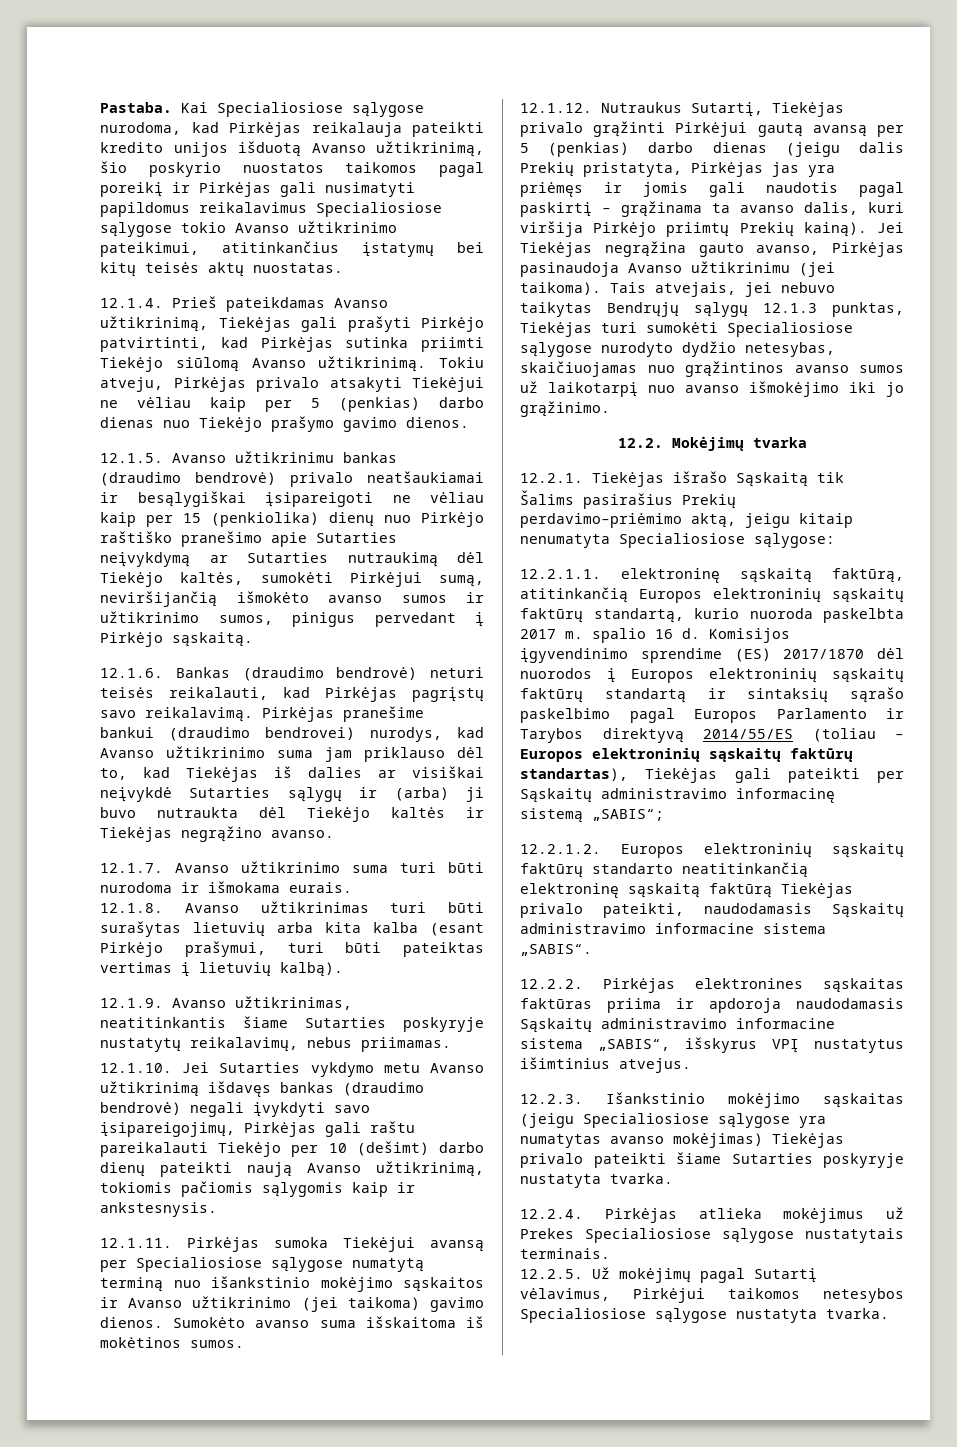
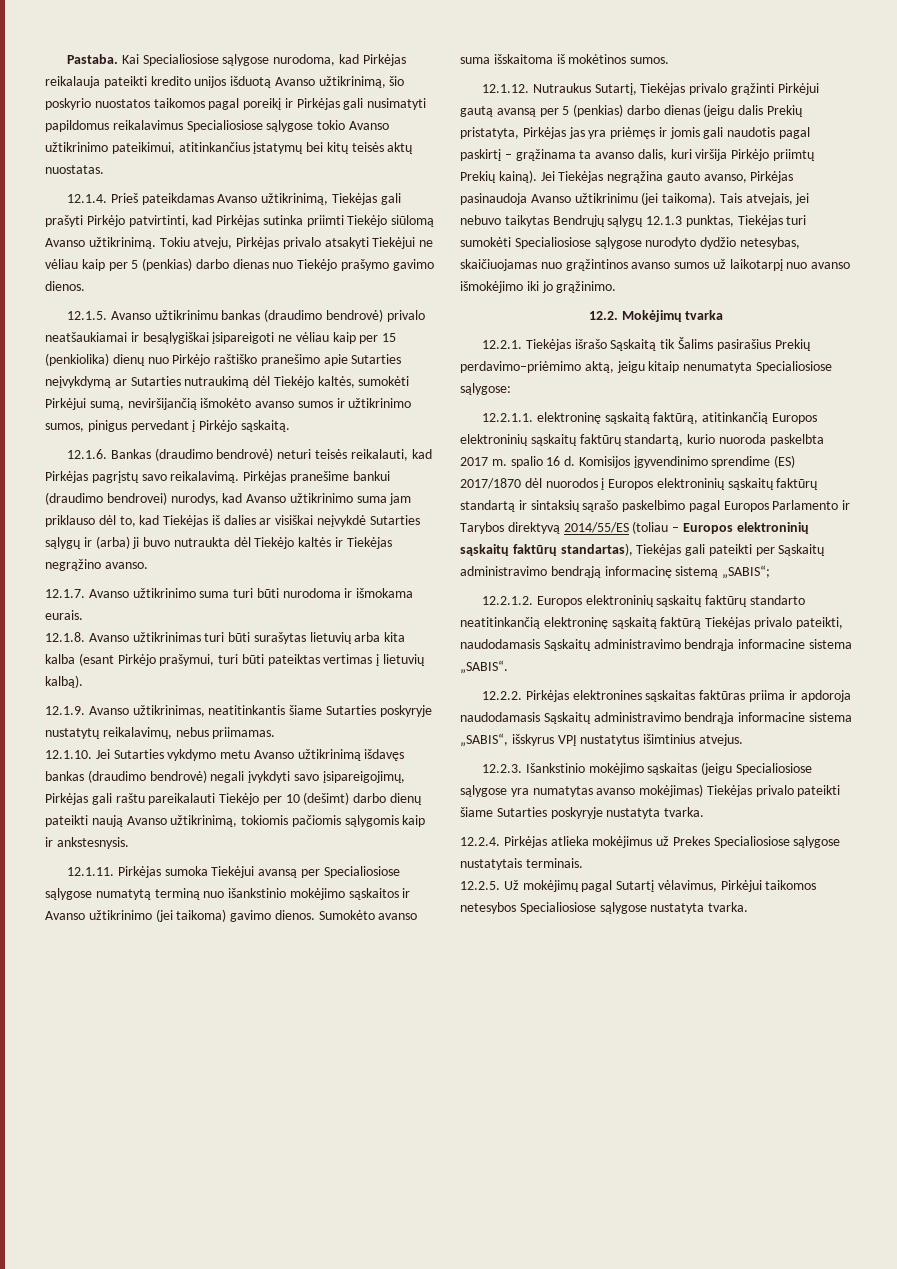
- Komisijos įgyvendinimo sprendime (ES) 2017/1870 dėl nuorodos į Europos elektroninių sąskaitų faktūrų standartą ir sintaksių sąrašo paskelbimo pagal Europos Parlamento ir Tarybos direktyvą 2014/55/ES (toliau – Europos elektroninių sąskaitų faktūrų standartas), Tiekėjas gali pateikti per Sąskaitų administravimo informacinę sistemą „SABIS“;
+ Komisijos įgyvendinimo sprendime (ES) 2017/1870 dėl nuorodos į Europos elektroninių sąskaitų faktūrų standartą ir sintaksių sąrašo paskelbimo pagal Europos Parlamento ir Tarybos direktyvą 2014/55/ES (toliau – Europos elektroninių sąskaitų faktūrų standartas), Tiekėjas gali pateikti per Sąskaitų administravimo bendrąją informacinę sistemą „SABIS“;
- 12.2.1.2. Europos elektroninių sąskaitų faktūrų standarto neatitinkančią elektroninę sąskaitą faktūrą Tiekėjas privalo pateikti, naudodamasis Sąskaitų administravimo informacine sistema „SABIS“.
+ 12.2.1.2. Europos elektroninių sąskaitų faktūrų standarto neatitinkančią elektroninę sąskaitą faktūrą Tiekėjas privalo pateikti, naudodamasis Sąskaitų administravimo bendrąja informacine sistema „SABIS“.
- 12.2.2. Pirkėjas elektronines sąskaitas faktūras priima ir apdoroja naudodamasis Sąskaitų administravimo informacine sistema „SABIS“, išskyrus VPĮ nustatytus išimtinius atvejus.
+ 12.2.2. Pirkėjas elektronines sąskaitas faktūras priima ir apdoroja naudodamasis Sąskaitų administravimo bendrąja informacine sistema „SABIS“, išskyrus VPĮ nustatytus išimtinius atvejus.

